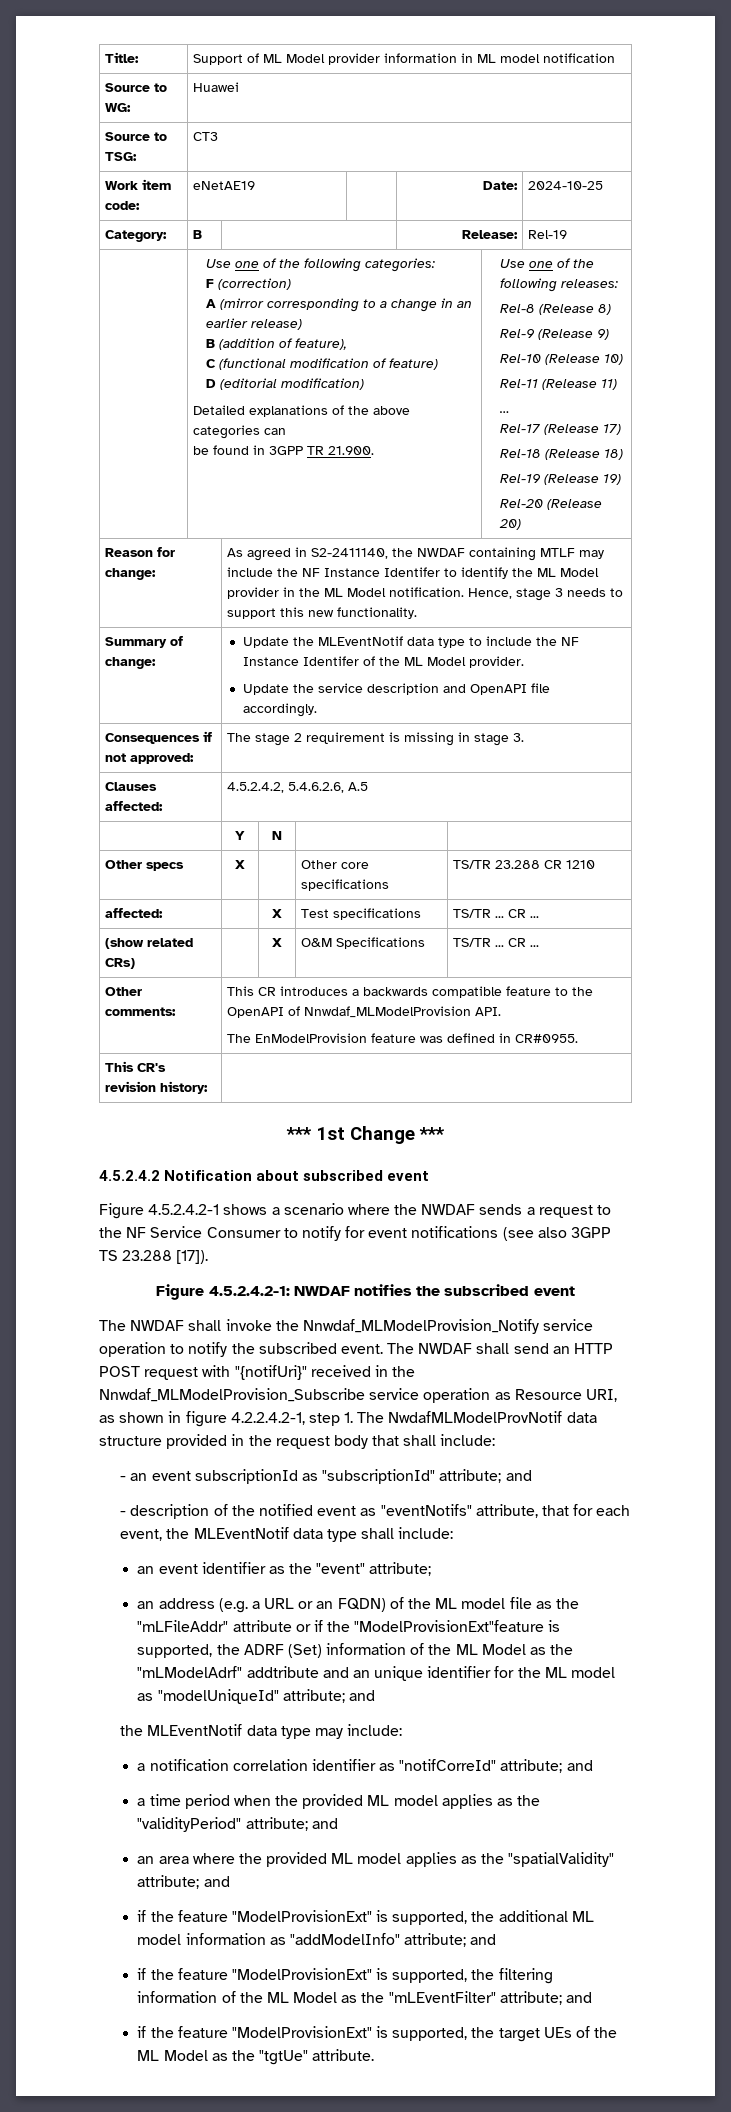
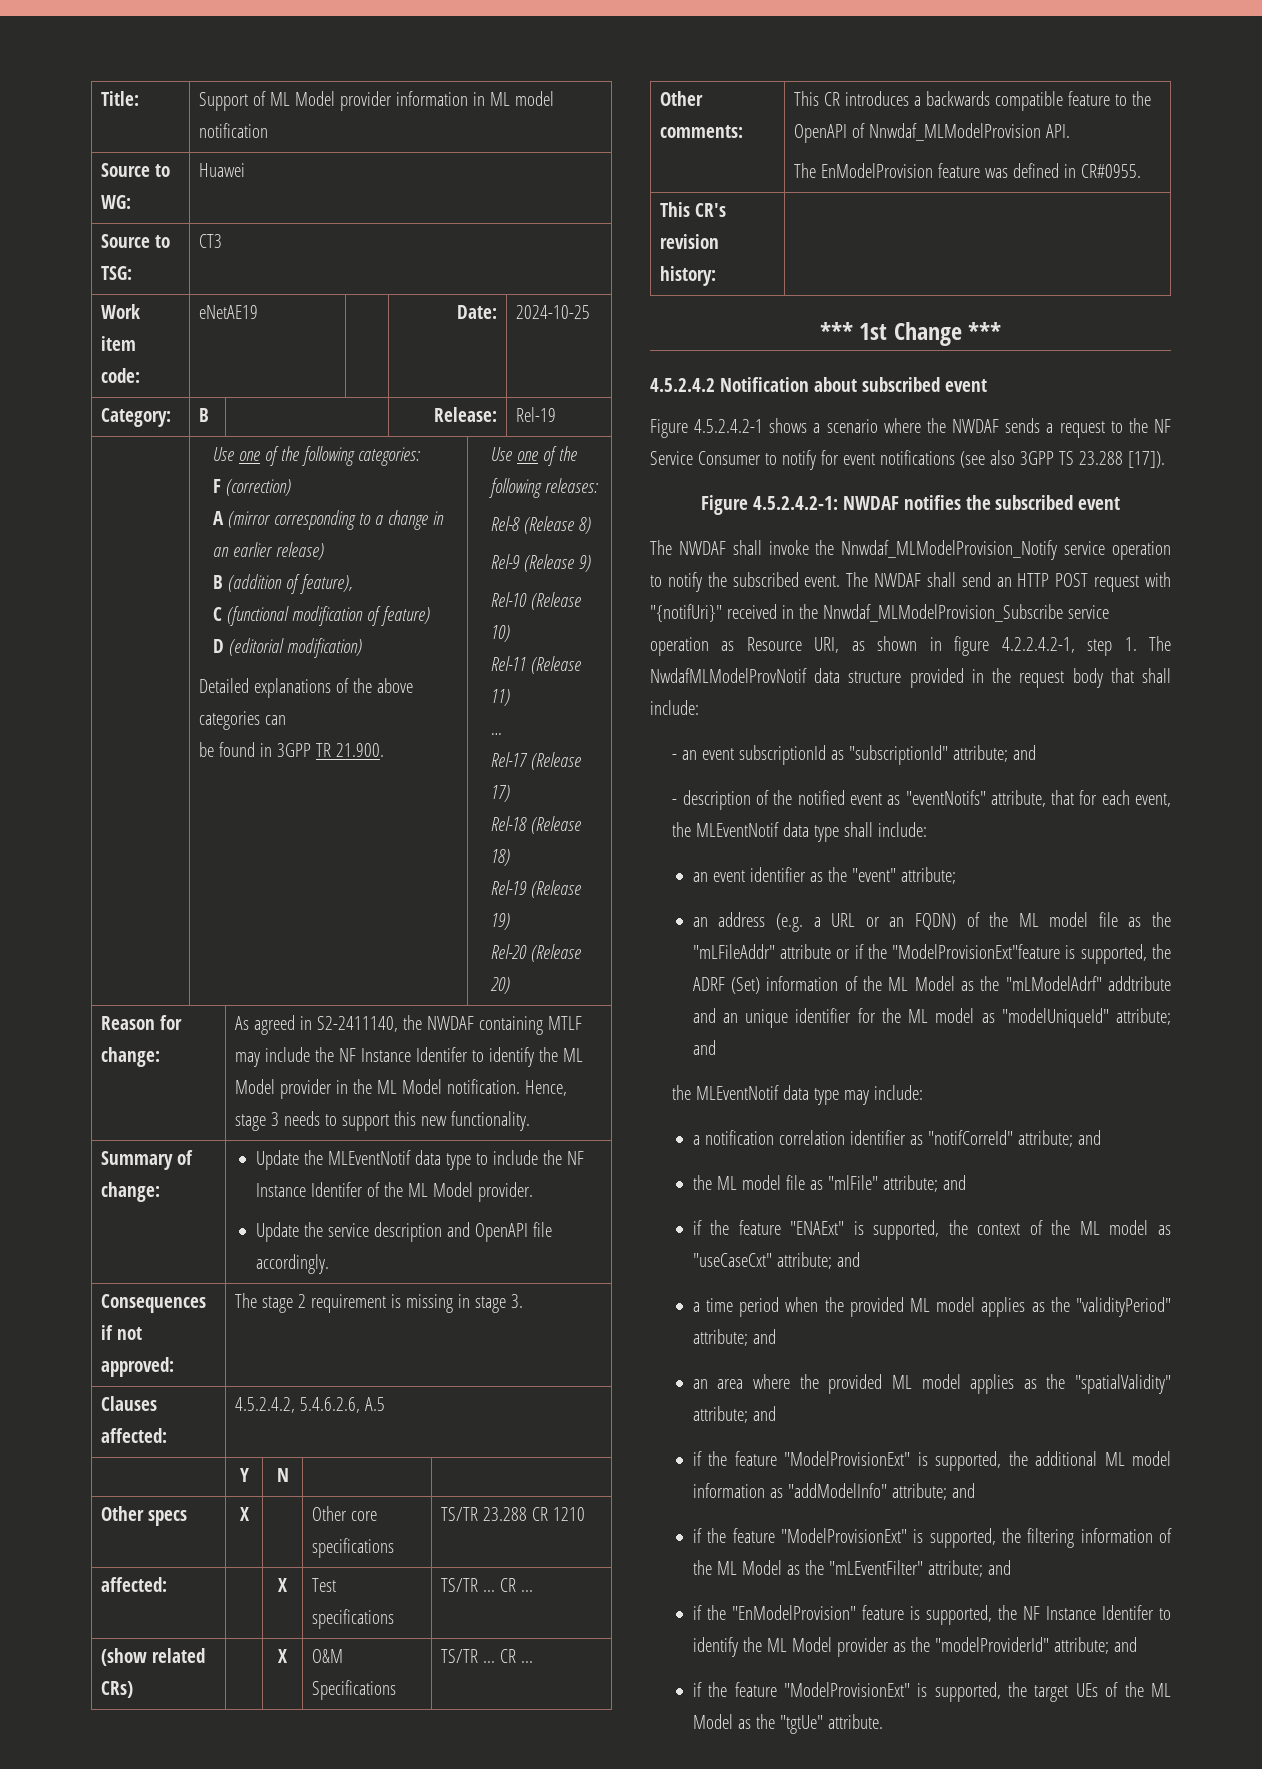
+ the ML model file as "mlFile" attribute; and
+ if the feature "ENAExt" is supported, the context of the ML model as "useCaseCxt" attribute; and
+ if the "EnModelProvision" feature is supported, the NF Instance Identifer to identify the ML Model provider as the "modelProviderId" attribute; and

